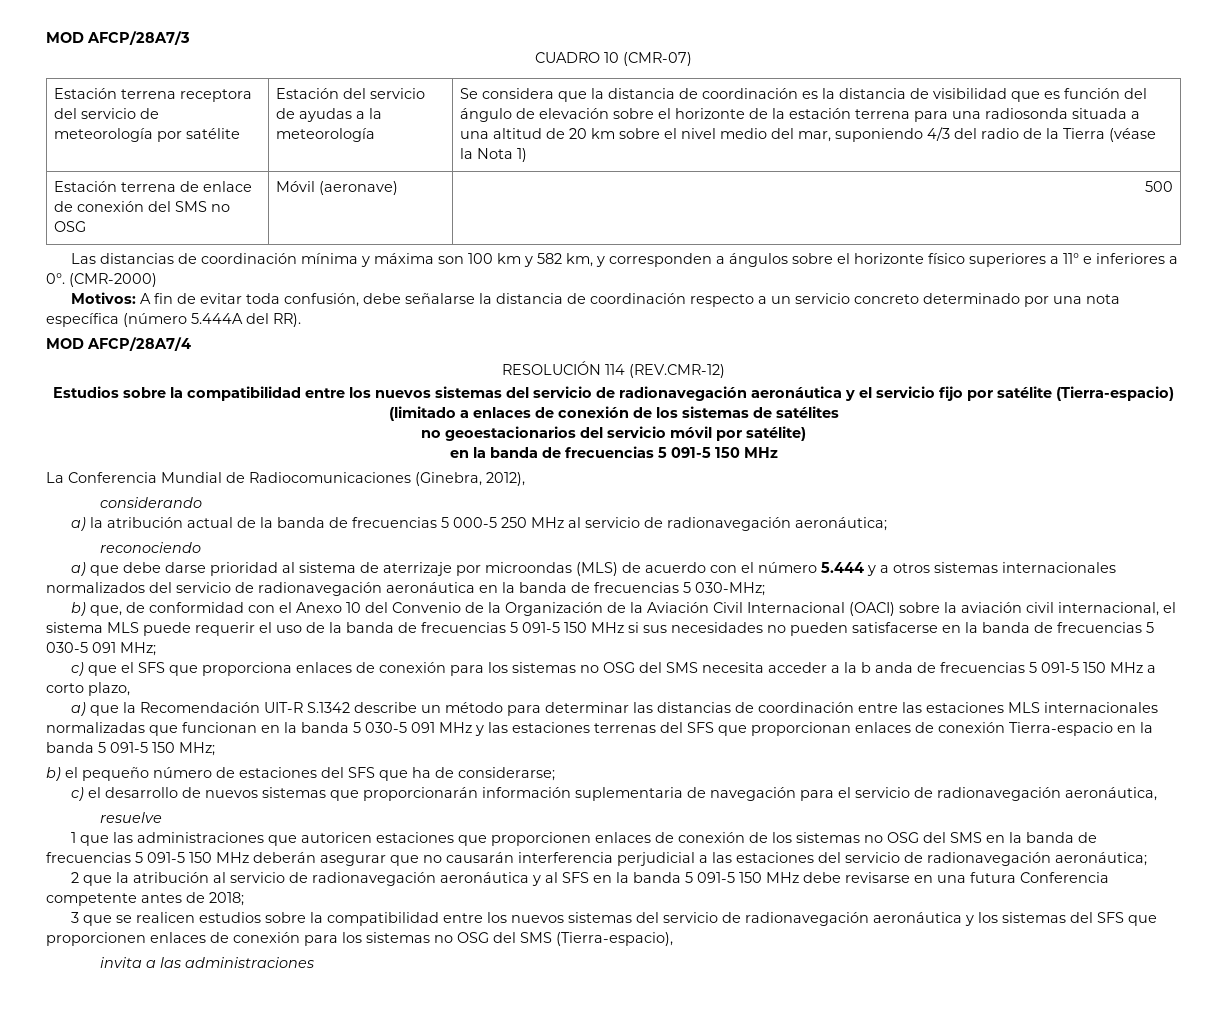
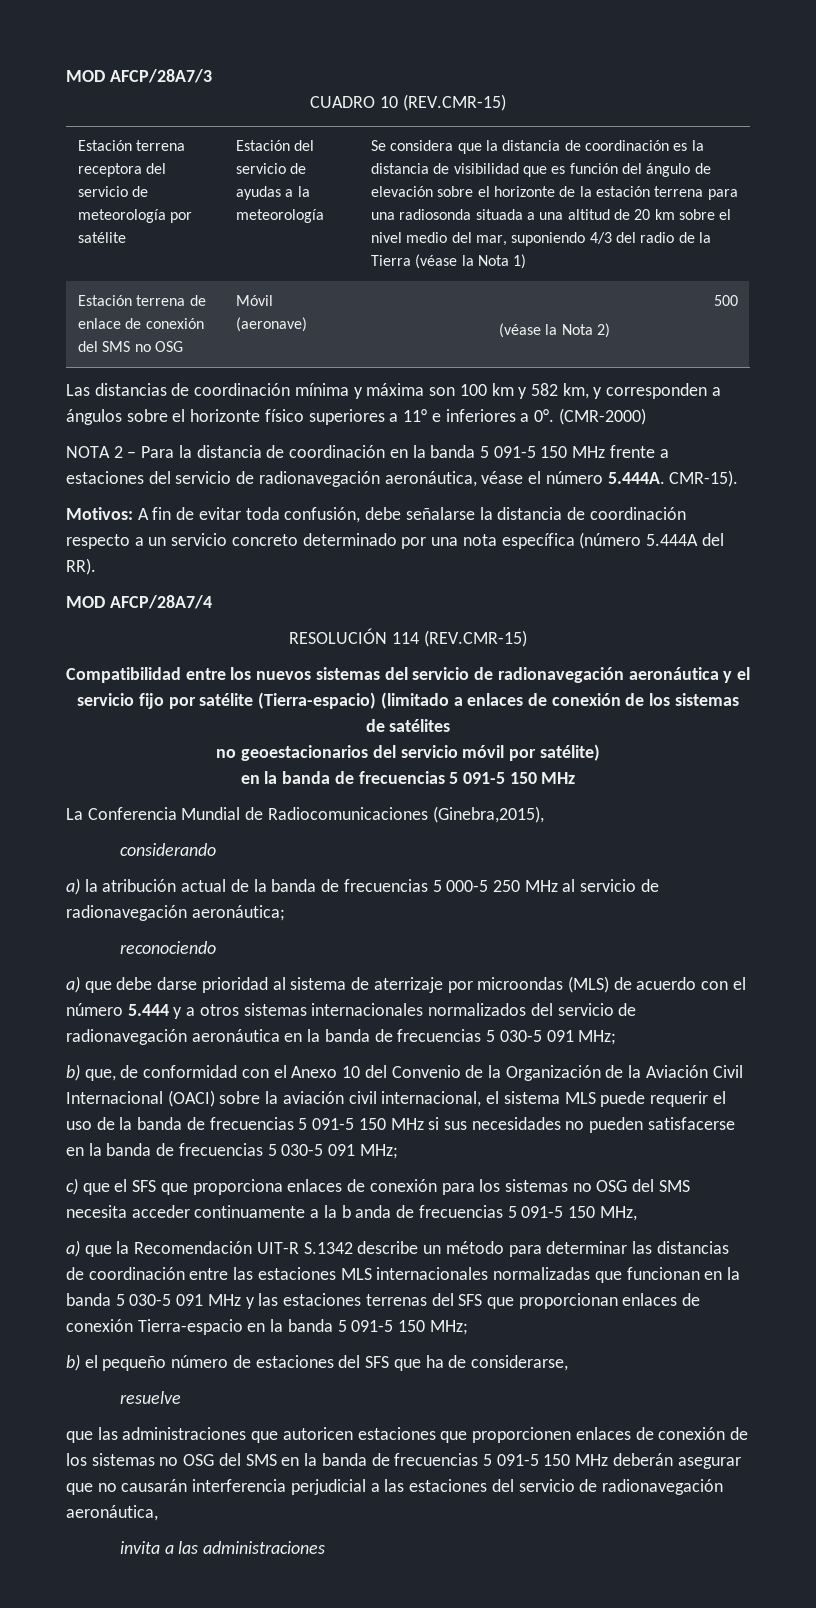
- CUADRO 10 (CMR-07)
+ CUADRO 10 (REV.CMR-15)
  Estación terrena de enlace de conexión del SMS no OSG | Móvil (aeronave) | 500
+ (véase la Nota 2)
+ NOTA 2 – Para la distancia de coordinación en la banda 5 091-5 150 MHz frente a estaciones del servicio de radionavegación aeronáutica, véase el número 5.444A. CMR-15).
- RESOLUCIÓN 114 (REV.CMR-12)
- Estudios sobre la compatibilidad entre los nuevos sistemas del servicio de radionavegación aeronáutica y el servicio fijo por satélite (Tierra-espacio) (limitado a enlaces de conexión de los sistemas de satélites
+ RESOLUCIÓN 114 (REV.CMR-15)
+ Compatibilidad entre los nuevos sistemas del servicio de radionavegación aeronáutica y el servicio fijo por satélite (Tierra-espacio) (limitado a enlaces de conexión de los sistemas de satélites
- La Conferencia Mundial de Radiocomunicaciones (Ginebra, 2012),
+ La Conferencia Mundial de Radiocomunicaciones (Ginebra,2015),
- a) que debe darse prioridad al sistema de aterrizaje por microondas (MLS) de acuerdo con el número 5.444 y a otros sistemas internacionales normalizados del servicio de radionavegación aeronáutica en la banda de frecuencias 5 030-MHz;
+ a) que debe darse prioridad al sistema de aterrizaje por microondas (MLS) de acuerdo con el número 5.444 y a otros sistemas internacionales normalizados del servicio de radionavegación aeronáutica en la banda de frecuencias 5 030-5 091 MHz;
- c) que el SFS que proporciona enlaces de conexión para los sistemas no OSG del SMS necesita acceder a la b anda de frecuencias 5 091-5 150 MHz a corto plazo,
+ c) que el SFS que proporciona enlaces de conexión para los sistemas no OSG del SMS necesita acceder continuamente a la b anda de frecuencias 5 091-5 150 MHz,
- b) el pequeño número de estaciones del SFS que ha de considerarse;
- c) el desarrollo de nuevos sistemas que proporcionarán información suplementaria de navegación para el servicio de radionavegación aeronáutica,
+ b) el pequeño número de estaciones del SFS que ha de considerarse,
- 1 que las administraciones que autoricen estaciones que proporcionen enlaces de conexión de los sistemas no OSG del SMS en la banda de frecuencias 5 091-5 150 MHz deberán asegurar que no causarán interferencia perjudicial a las estaciones del servicio de radionavegación aeronáutica;
- 2 que la atribución al servicio de radionavegación aeronáutica y al SFS en la banda 5 091-5 150 MHz debe revisarse en una futura Conferencia competente antes de 2018;
- 3 que se realicen estudios sobre la compatibilidad entre los nuevos sistemas del servicio de radionavegación aeronáutica y los sistemas del SFS que proporcionen enlaces de conexión para los sistemas no OSG del SMS (Tierra-espacio),
+ que las administraciones que autoricen estaciones que proporcionen enlaces de conexión de los sistemas no OSG del SMS en la banda de frecuencias 5 091-5 150 MHz deberán asegurar que no causarán interferencia perjudicial a las estaciones del servicio de radionavegación aeronáutica,

